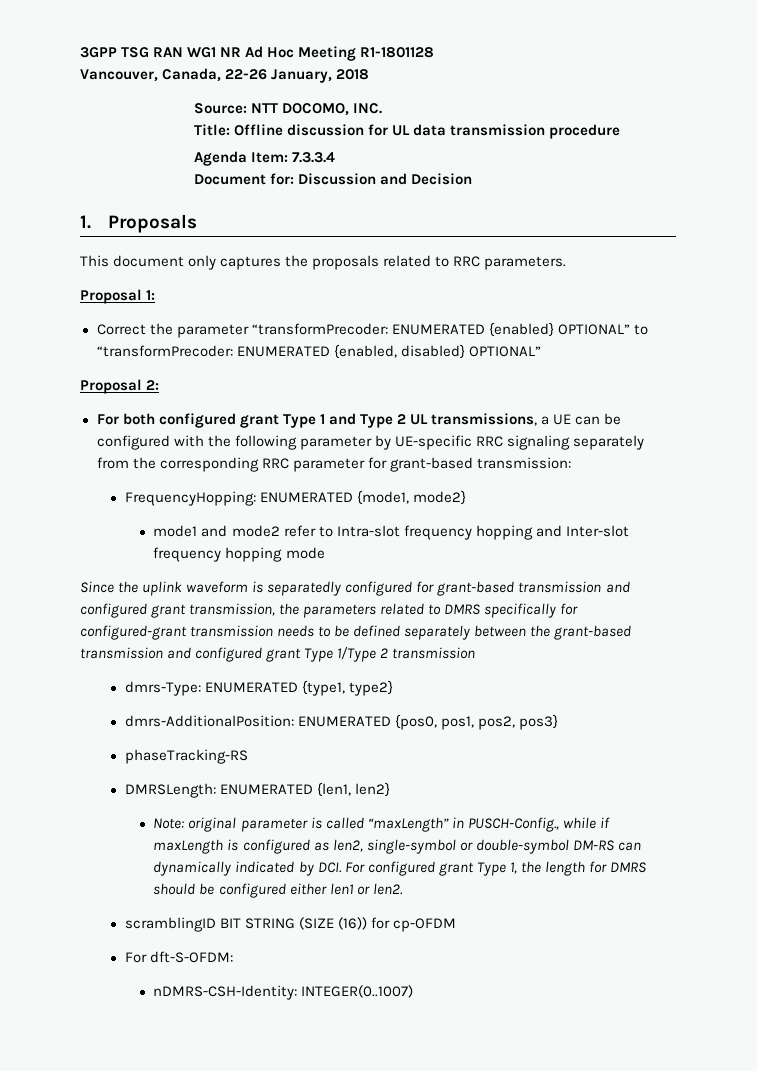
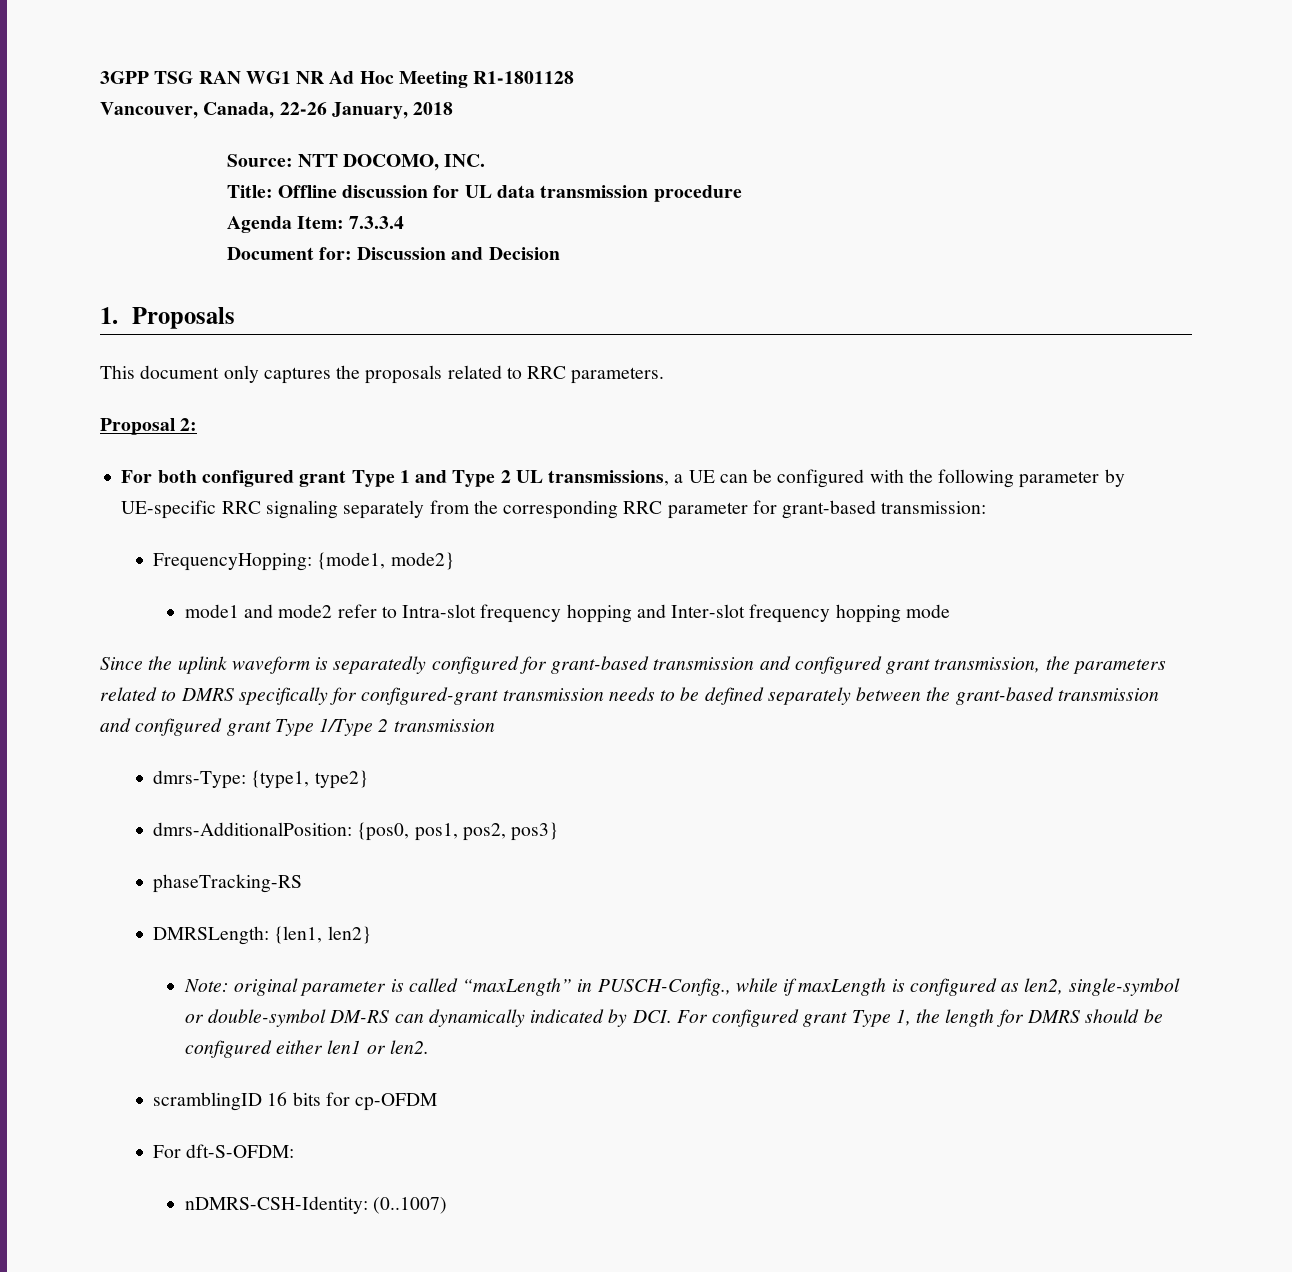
- Proposal 1:
- Correct the parameter “transformPrecoder: ENUMERATED {enabled} OPTIONAL” to “transformPrecoder: ENUMERATED {enabled, disabled} OPTIONAL”
- FrequencyHopping: ENUMERATED {mode1, mode2}
+ FrequencyHopping: {mode1, mode2}
- dmrs-Type: ENUMERATED {type1, type2}
+ dmrs-Type: {type1, type2}
- dmrs-AdditionalPosition: ENUMERATED {pos0, pos1, pos2, pos3}
+ dmrs-AdditionalPosition: {pos0, pos1, pos2, pos3}
- DMRSLength: ENUMERATED {len1, len2}
+ DMRSLength: {len1, len2}
- scramblingID BIT STRING (SIZE (16)) for cp-OFDM
+ scramblingID 16 bits for cp-OFDM
- nDMRS-CSH-Identity: INTEGER(0..1007)
+ nDMRS-CSH-Identity: (0..1007)

